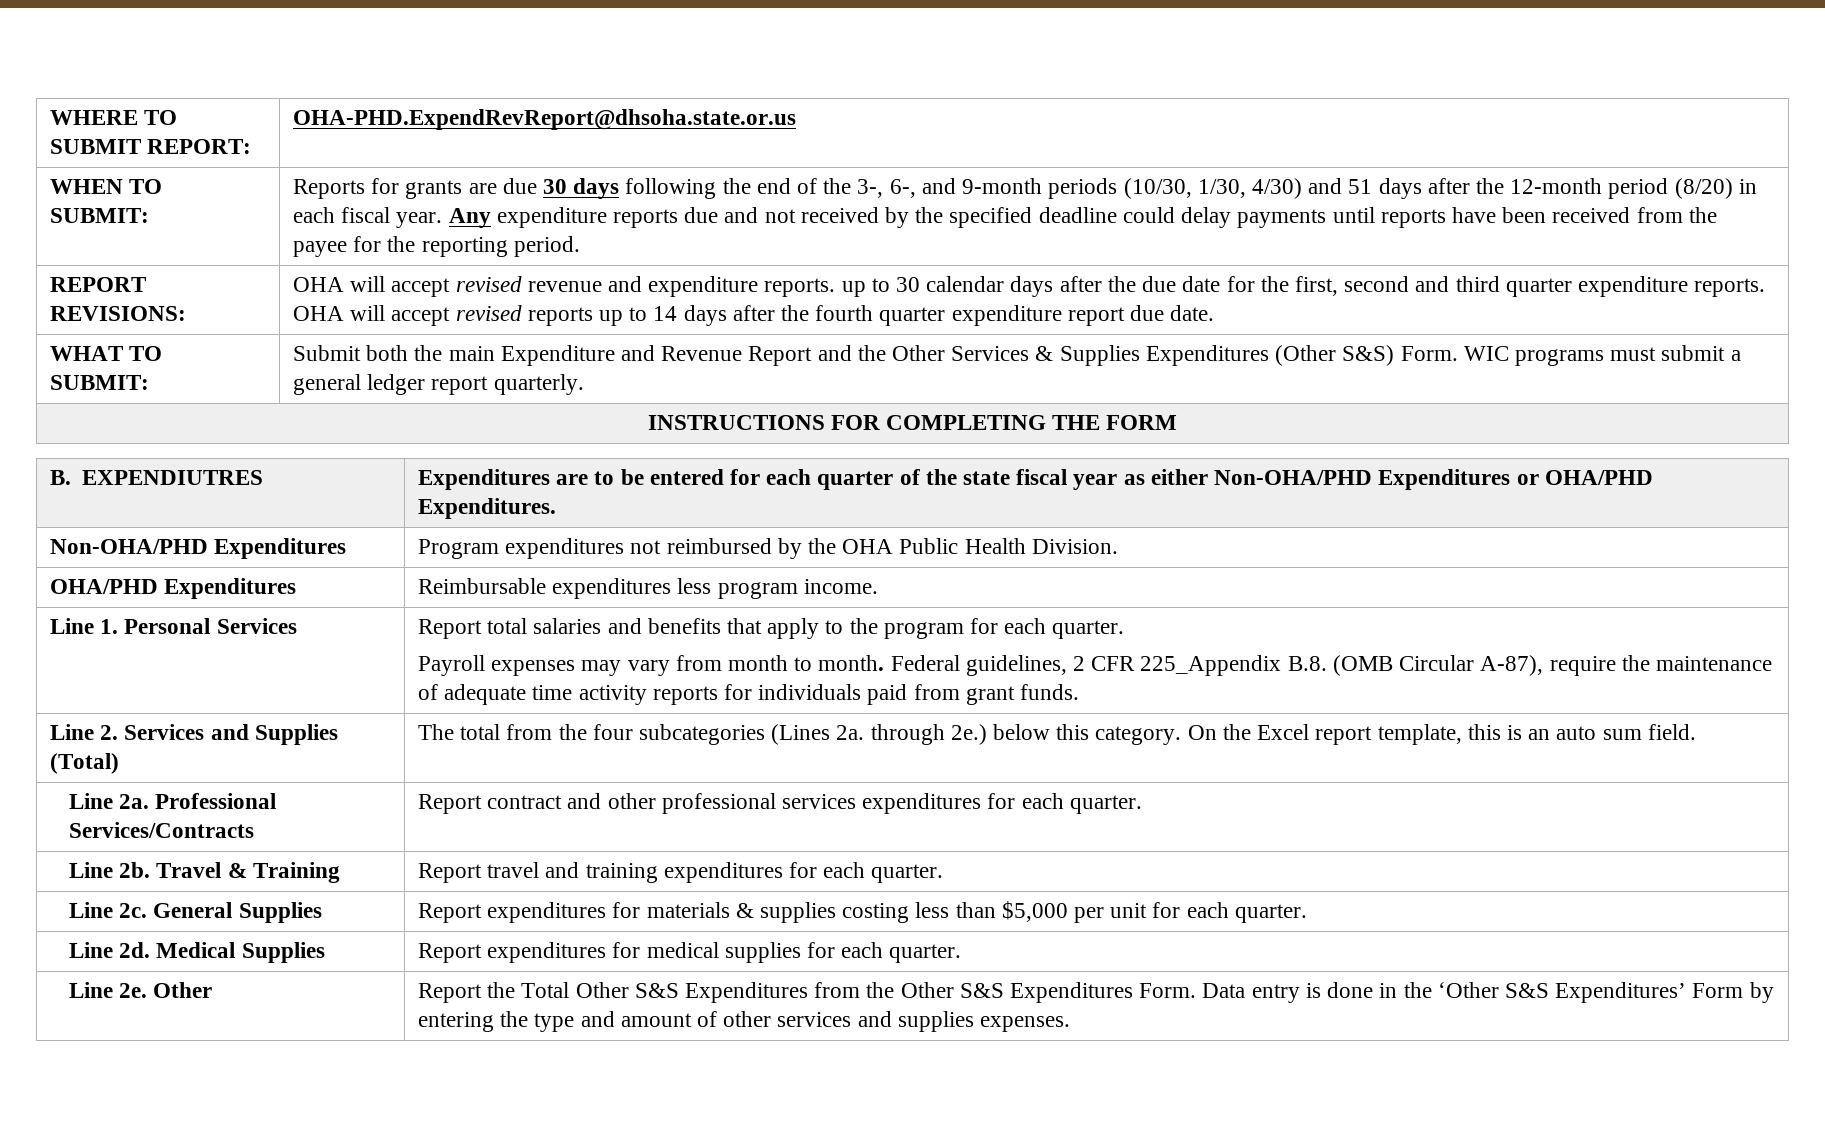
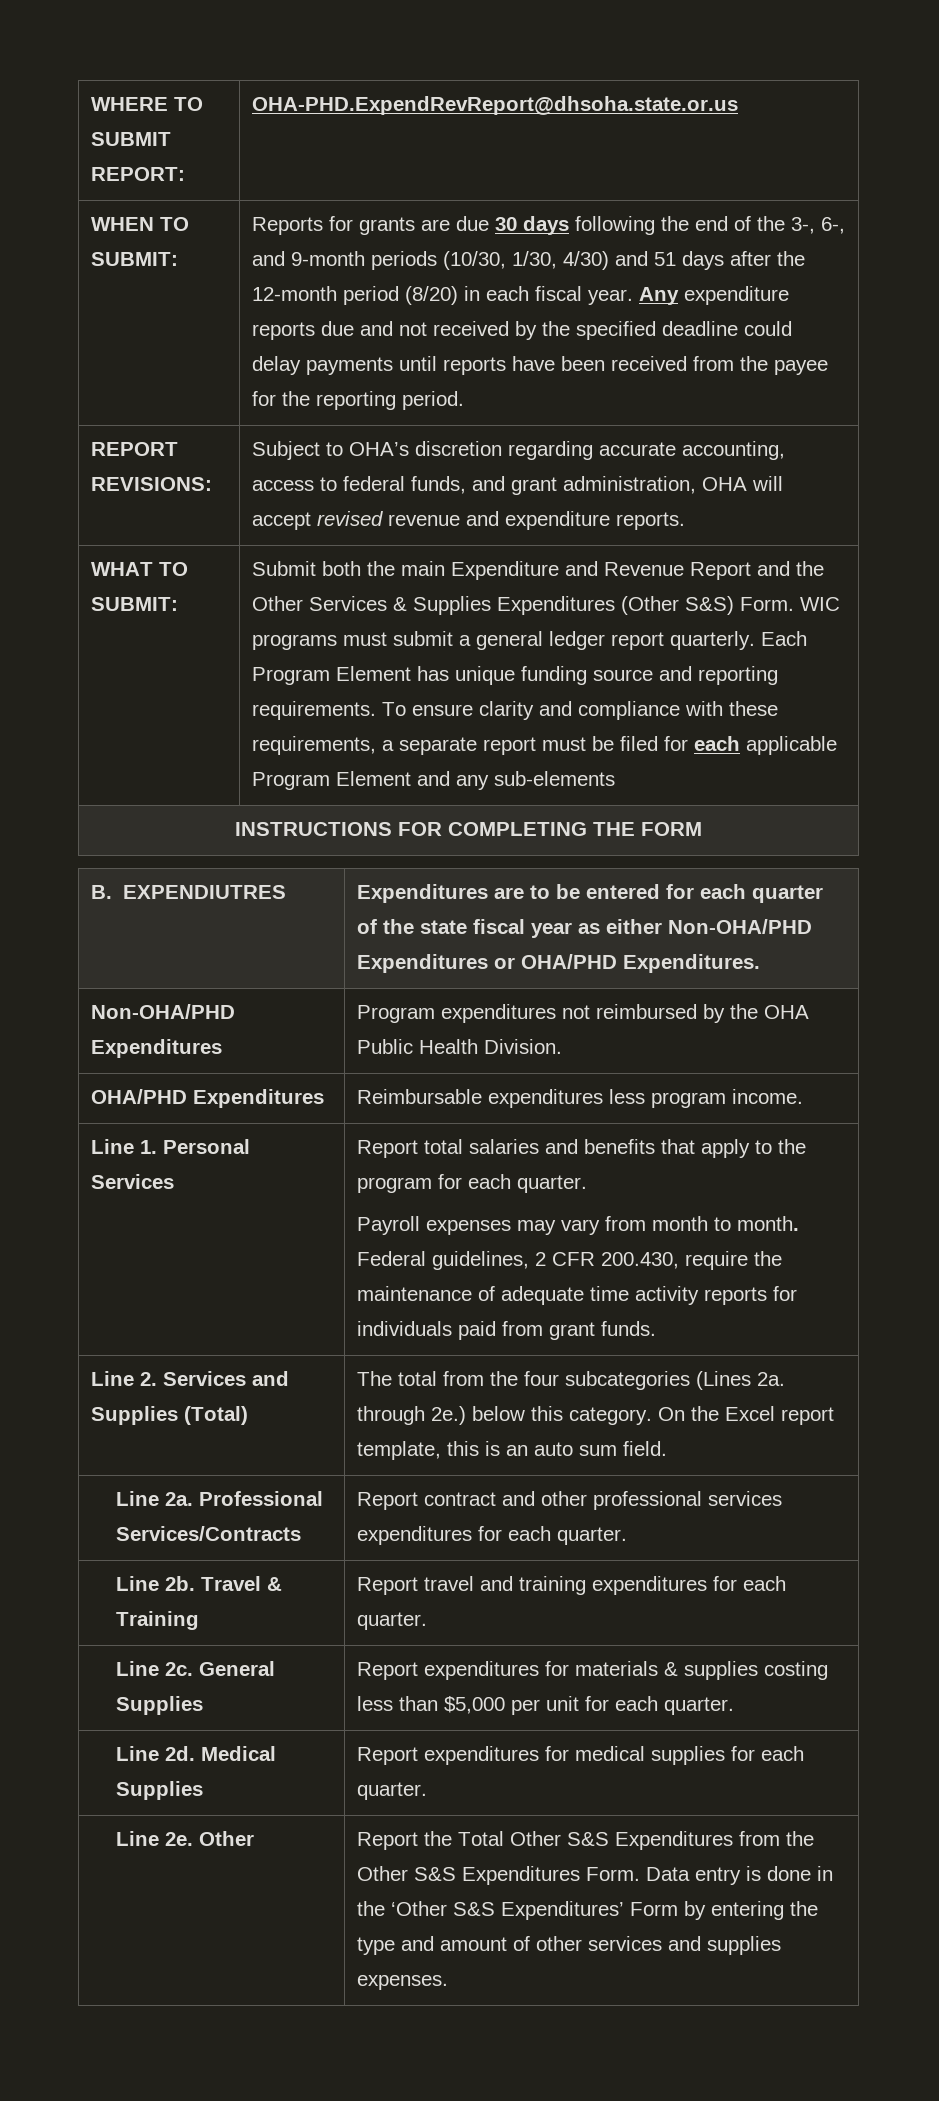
- OHA will accept revised revenue and expenditure reports. up to 30 calendar days after the due date for the first, second and third quarter expenditure reports. OHA will accept revised reports up to 14 days after the fourth quarter expenditure report due date.
+ Subject to OHA’s discretion regarding accurate accounting, access to federal funds, and grant administration, OHA will accept revised revenue and expenditure reports.
+ Each Program Element has unique funding source and reporting requirements. To ensure clarity and compliance with these requirements, a separate report must be filed for each applicable Program Element and any sub-elements
- Federal guidelines, 2 CFR 225_Appendix B.8. (OMB Circular A-87), require the maintenance of adequate time activity reports for individuals paid from grant funds.
+ Federal guidelines, 2 CFR 200.430, require the maintenance of adequate time activity reports for individuals paid from grant funds.

